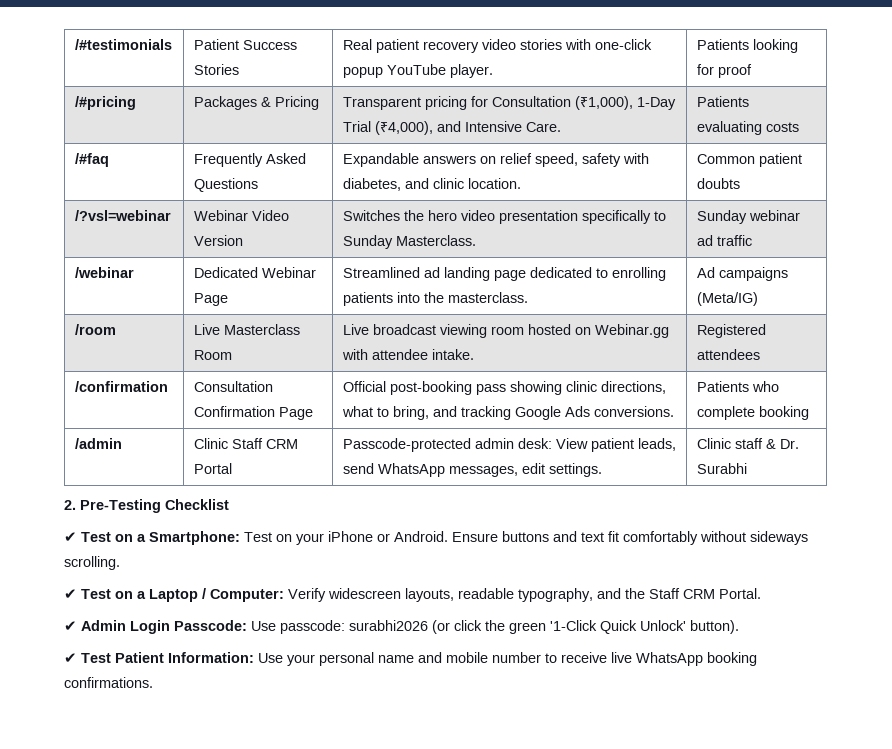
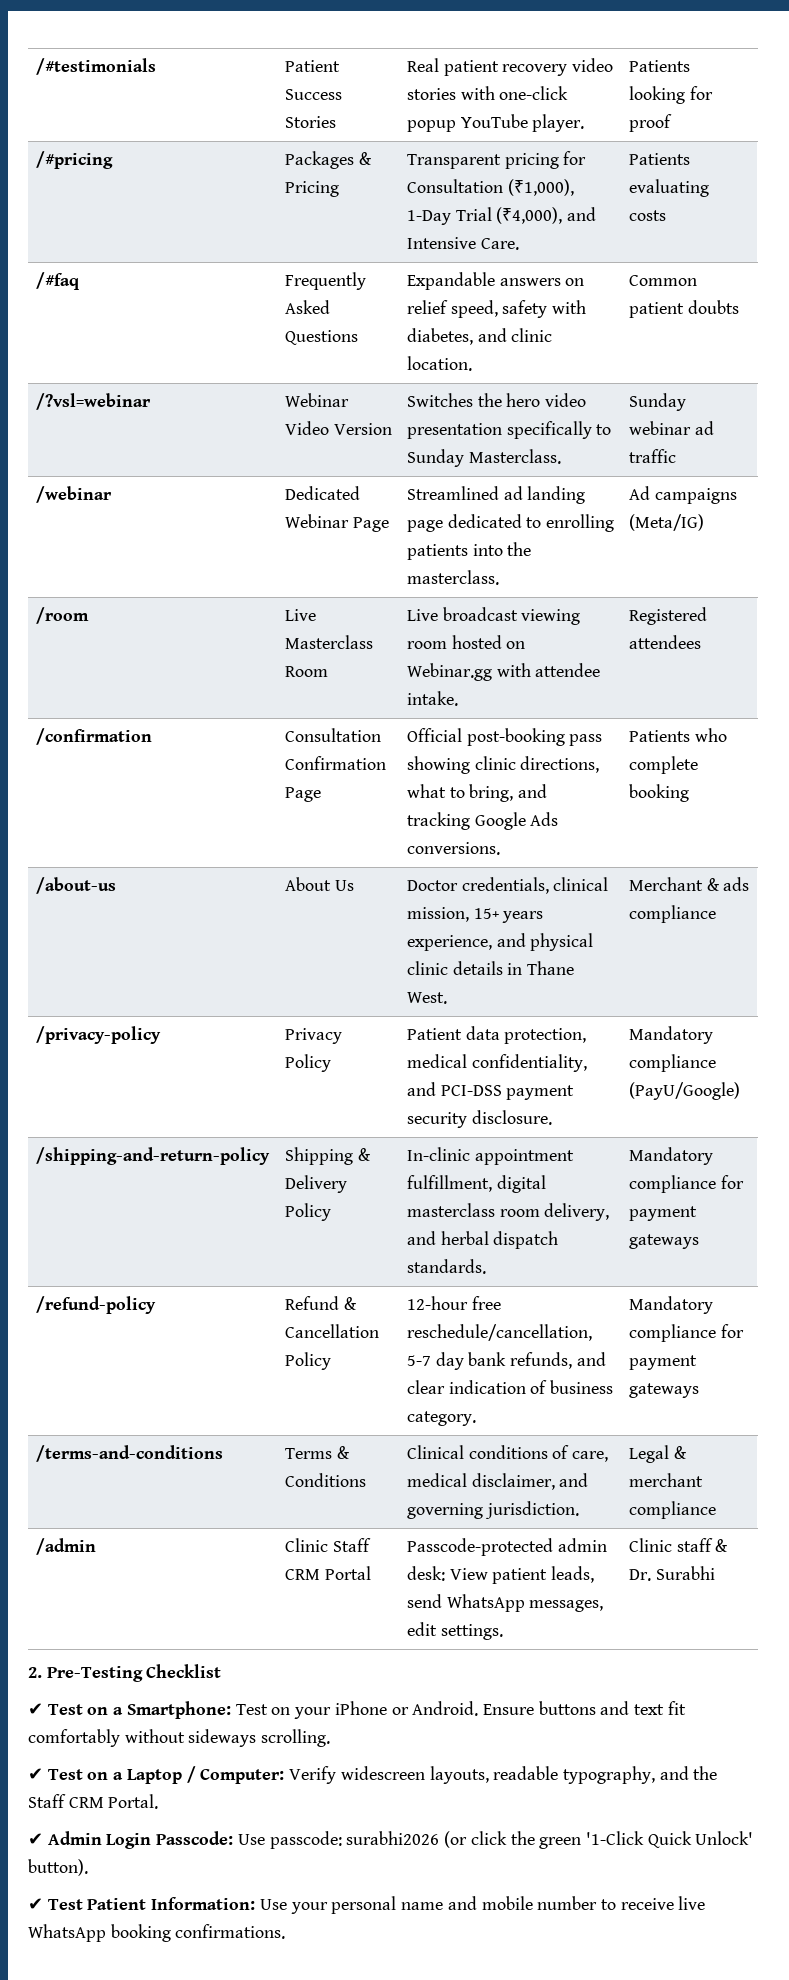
+ /about-us | About Us | Doctor credentials, clinical mission, 15+ years experience, and physical clinic details in Thane West. | Merchant & ads compliance
+ /privacy-policy | Privacy Policy | Patient data protection, medical confidentiality, and PCI-DSS payment security disclosure. | Mandatory compliance (PayU/Google)
+ /shipping-and-return-policy | Shipping & Delivery Policy | In-clinic appointment fulfillment, digital masterclass room delivery, and herbal dispatch standards. | Mandatory compliance for payment gateways
+ /refund-policy | Refund & Cancellation Policy | 12-hour free reschedule/cancellation, 5-7 day bank refunds, and clear indication of business category. | Mandatory compliance for payment gateways
+ /terms-and-conditions | Terms & Conditions | Clinical conditions of care, medical disclaimer, and governing jurisdiction. | Legal & merchant compliance

